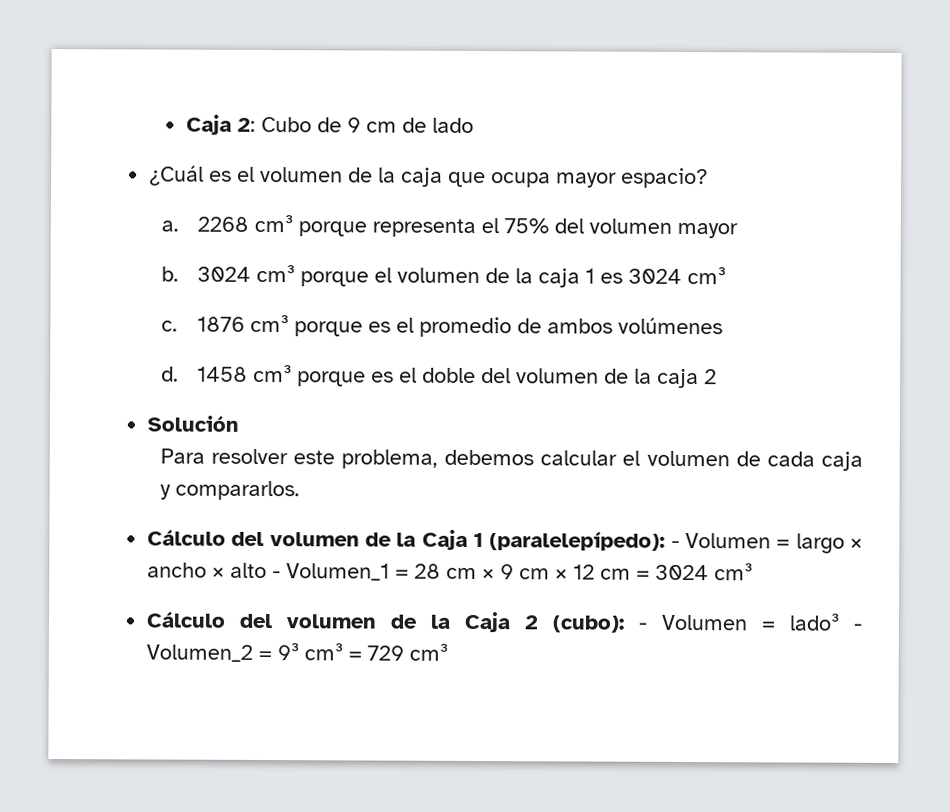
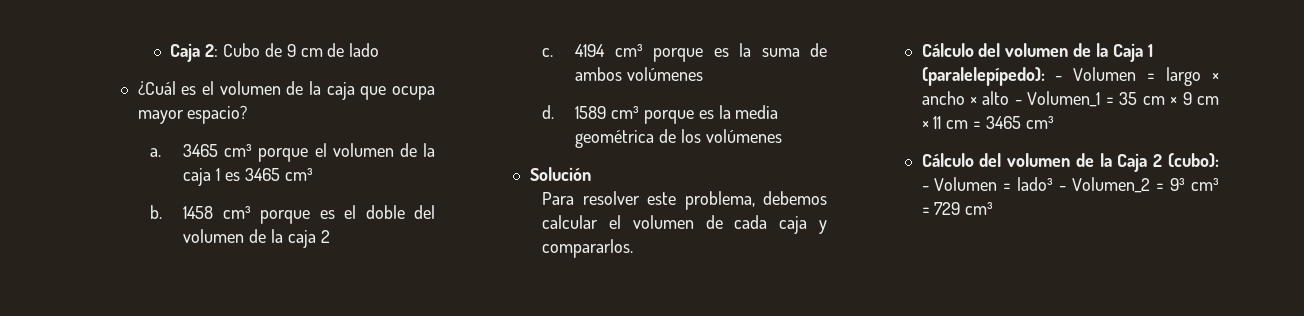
- 2268 cm³ porque representa el 75% del volumen mayor
- b. 3024 cm³ porque el volumen de la caja 1 es 3024 cm³
- c. 1876 cm³ porque es el promedio de ambos volúmenes
- d.
+ 3465 cm³ porque el volumen de la caja 1 es 3465 cm³
+ b.
+ c. 4194 cm³ porque es la suma de ambos volúmenes
+ d. 1589 cm³ porque es la media geométrica de los volúmenes
- Cálculo del volumen de la Caja 1 (paralelepípedo): - Volumen = largo × ancho × alto - Volumen_1 = 28 cm × 9 cm × 12 cm = 3024 cm³
+ Cálculo del volumen de la Caja 1 (paralelepípedo): - Volumen = largo × ancho × alto - Volumen_1 = 35 cm × 9 cm × 11 cm = 3465 cm³

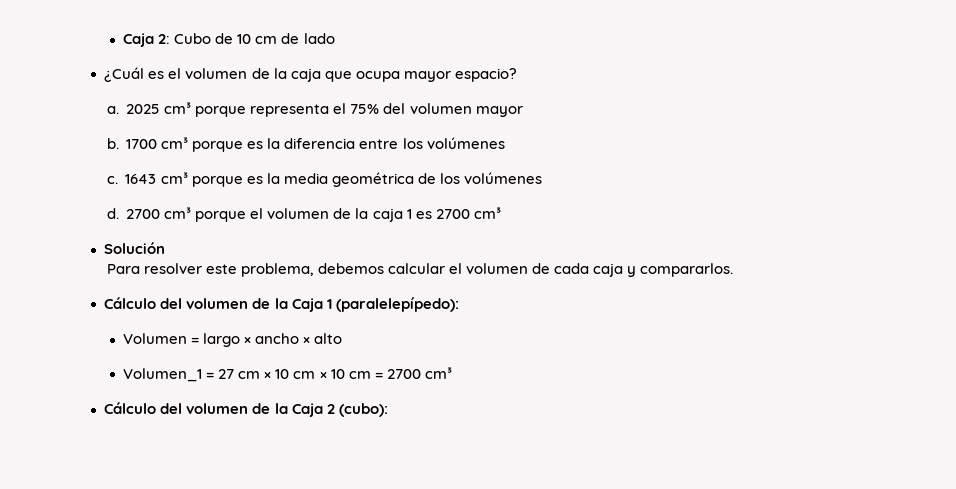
- Caja 2: Cubo de 9 cm de lado
+ Caja 2: Cubo de 10 cm de lado
- 3465 cm³ porque el volumen de la caja 1 es 3465 cm³
- b. 1458 cm³ porque es el doble del volumen de la caja 2
- c. 4194 cm³ porque es la suma de ambos volúmenes
- d. 1589 cm³ porque es la media geométrica de los volúmenes
+ 2025 cm³ porque representa el 75% del volumen mayor
+ b. 1700 cm³ porque es la diferencia entre los volúmenes
+ c. 1643 cm³ porque es la media geométrica de los volúmenes
+ d. 2700 cm³ porque el volumen de la caja 1 es 2700 cm³
- Cálculo del volumen de la Caja 1 (paralelepípedo): - Volumen = largo × ancho × alto - Volumen_1 = 35 cm × 9 cm × 11 cm = 3465 cm³
+ Cálculo del volumen de la Caja 1 (paralelepípedo):
+ Volumen = largo × ancho × alto
+ Volumen_1 = 27 cm × 10 cm × 10 cm = 2700 cm³
- Cálculo del volumen de la Caja 2 (cubo): - Volumen = lado³ - Volumen_2 = 9³ cm³ = 729 cm³
+ Cálculo del volumen de la Caja 2 (cubo):

